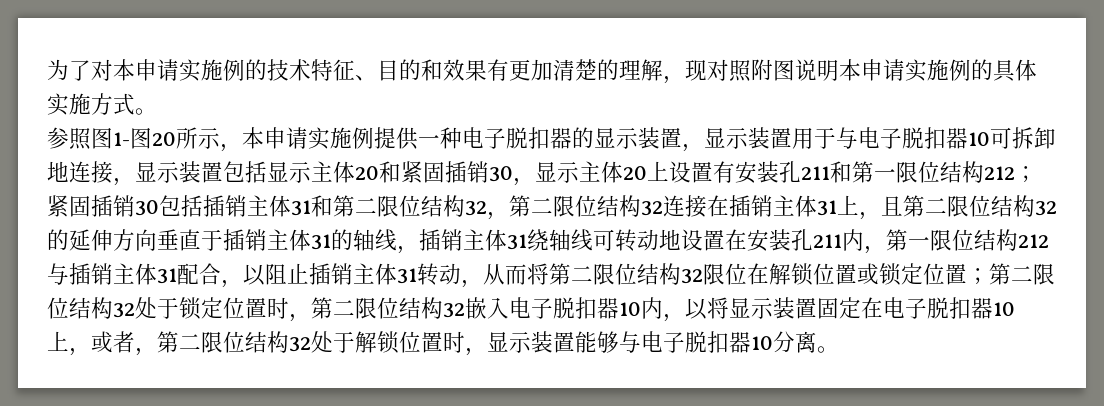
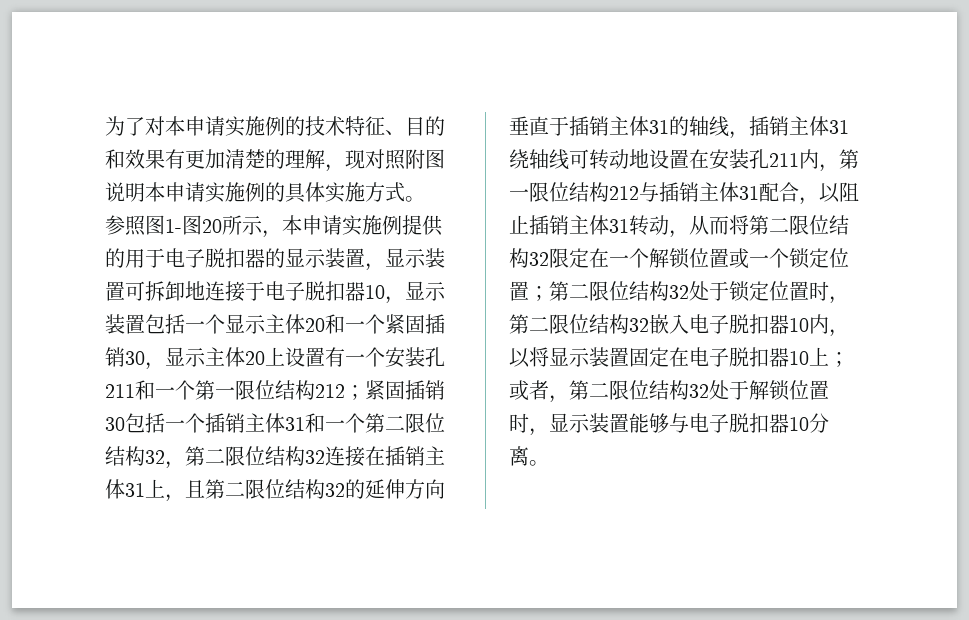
- 参照图1-图20所示，本申请实施例提供一种电子脱扣器的显示装置，显示装置用于与电子脱扣器10可拆卸地连接，显示装置包括显示主体20和紧固插销30，显示主体20上设置有安装孔211和第一限位结构212；
+ 参照图1-图20所示，本申请实施例提供的用于电子脱扣器的显示装置，显示装置可拆卸地连接于电子脱扣器10，显示装置包括一个显示主体20和一个紧固插销30，显示主体20上设置有一个安装孔211和一个第一限位结构212；
- 紧固插销30包括插销主体31和第二限位结构32，第二限位结构32连接在插销主体31上，且第二限位结构32的延伸方向垂直于插销主体31的轴线，插销主体31绕轴线可转动地设置在安装孔211内，第一限位结构212与插销主体31配合，以阻止插销主体31转动，从而将第二限位结构32限位在解锁位置或锁定位置；
+ 紧固插销30包括一个插销主体31和一个第二限位结构32，第二限位结构32连接在插销主体31上，且第二限位结构32的延伸方向垂直于插销主体31的轴线，插销主体31绕轴线可转动地设置在安装孔211内，第一限位结构212与插销主体31配合，以阻止插销主体31转动，从而将第二限位结构32限定在一个解锁位置或一个锁定位置；
- 第二限位结构32处于锁定位置时，第二限位结构32嵌入电子脱扣器10内，以将显示装置固定在电子脱扣器10上，或者，第二限位结构32处于解锁位置时，显示装置能够与电子脱扣器10分离。
+ 第二限位结构32处于锁定位置时，第二限位结构32嵌入电子脱扣器10内，以将显示装置固定在电子脱扣器10上；或者，第二限位结构32处于解锁位置时，显示装置能够与电子脱扣器10分离。

